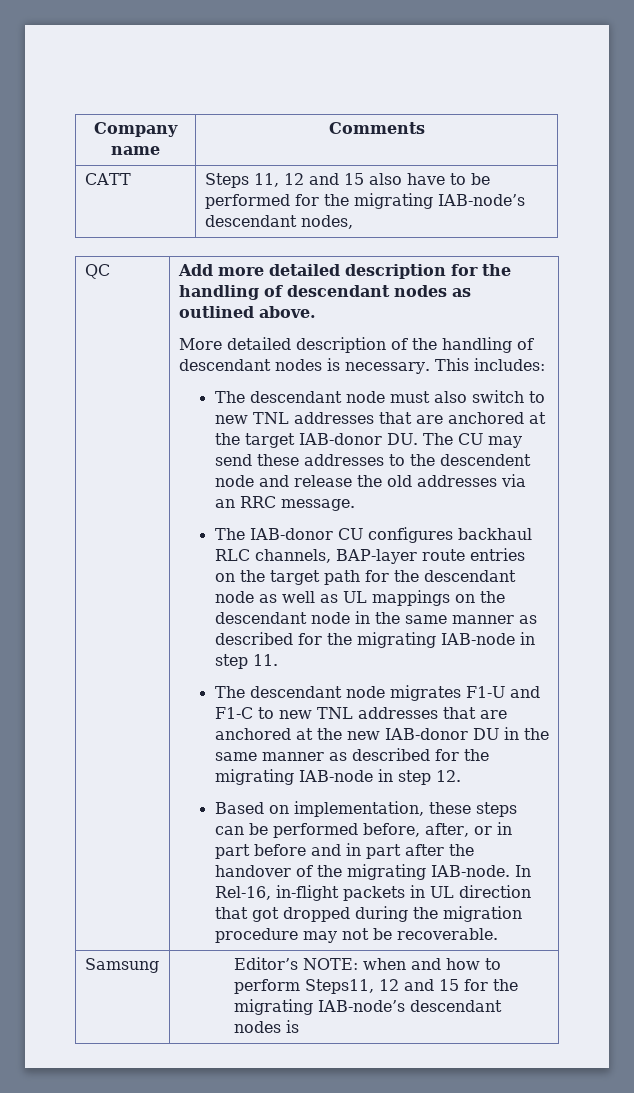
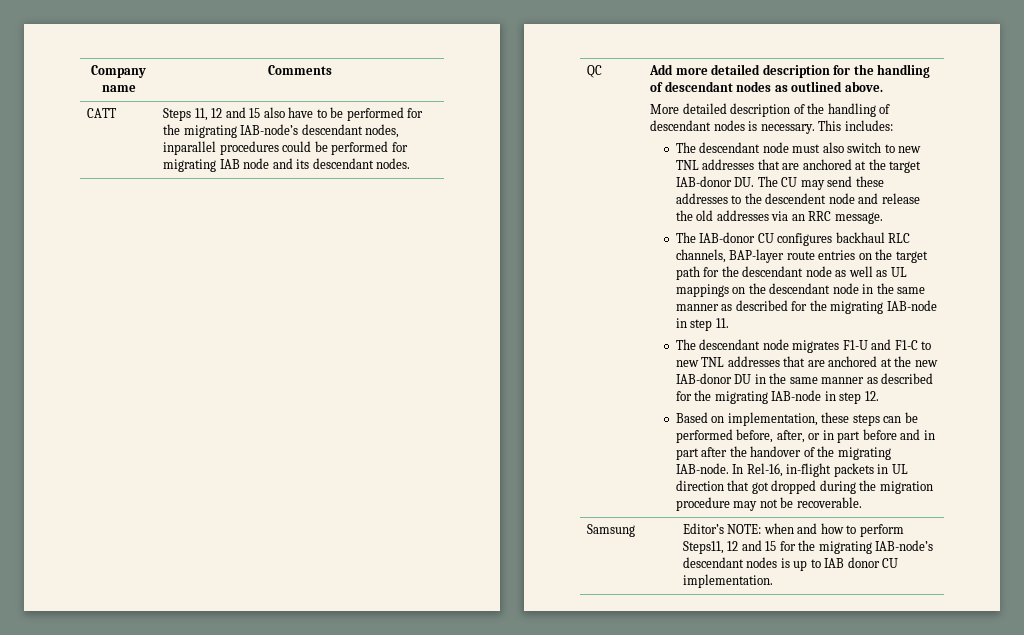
- CATT | Steps 11, 12 and 15 also have to be performed for the migrating IAB-node’s descendant nodes,
+ CATT | Steps 11, 12 and 15 also have to be performed for the migrating IAB-node’s descendant nodes, inparallel procedures could be performed for migrating IAB node and its descendant nodes.
- Samsung | Editor’s NOTE: when and how to perform Steps11, 12 and 15 for the migrating IAB-node’s descendant nodes is
+ Samsung | Editor’s NOTE: when and how to perform Steps11, 12 and 15 for the migrating IAB-node’s descendant nodes is up to IAB donor CU implementation.

